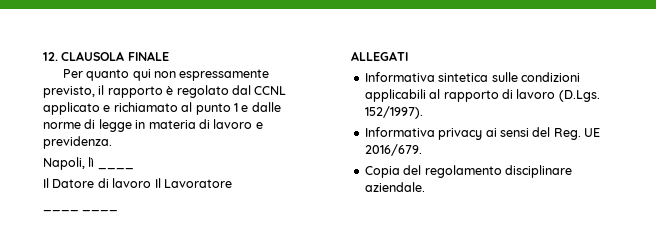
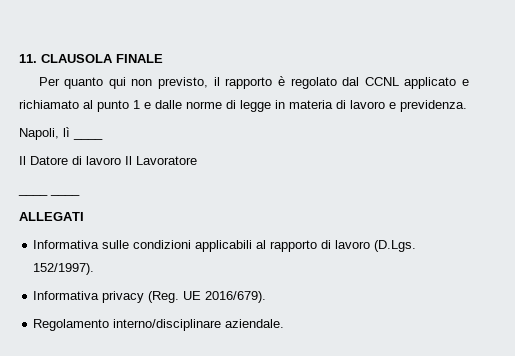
- 12. CLAUSOLA FINALE
+ 11. CLAUSOLA FINALE
- Per quanto qui non espressamente previsto, il rapporto è regolato dal CCNL applicato e richiamato al punto 1 e dalle norme di legge in materia di lavoro e previdenza.
+ Per quanto qui non previsto, il rapporto è regolato dal CCNL applicato e richiamato al punto 1 e dalle norme di legge in materia di lavoro e previdenza.
- Informativa sintetica sulle condizioni applicabili al rapporto di lavoro (D.Lgs. 152/1997).
+ Informativa sulle condizioni applicabili al rapporto di lavoro (D.Lgs. 152/1997).
- Informativa privacy ai sensi del Reg. UE 2016/679.
- Copia del regolamento disciplinare aziendale.
+ Informativa privacy (Reg. UE 2016/679).
+ Regolamento interno/disciplinare aziendale.

